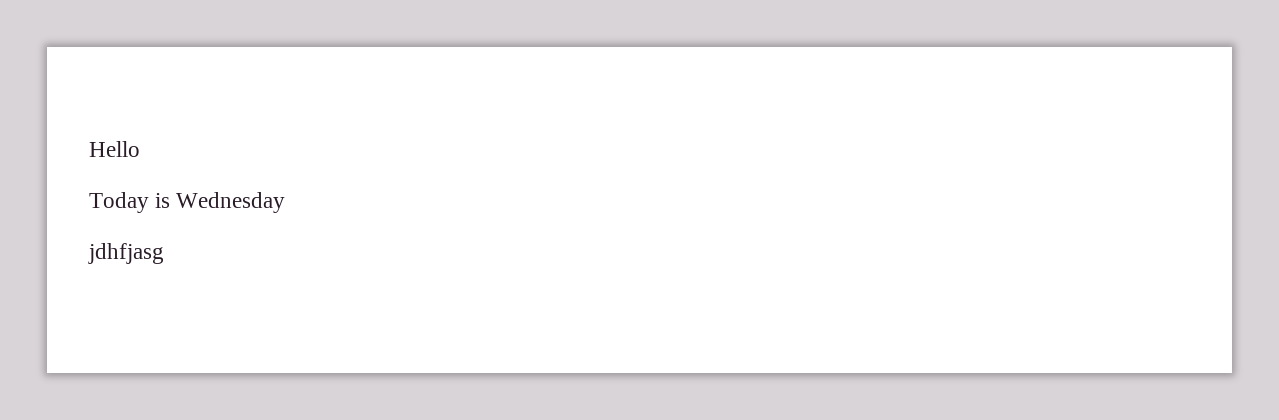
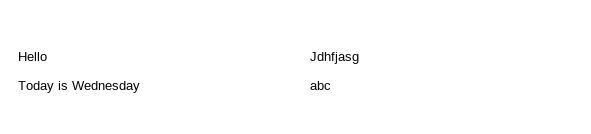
- jdhfjasg
+ Jdhfjasg
+ abc

